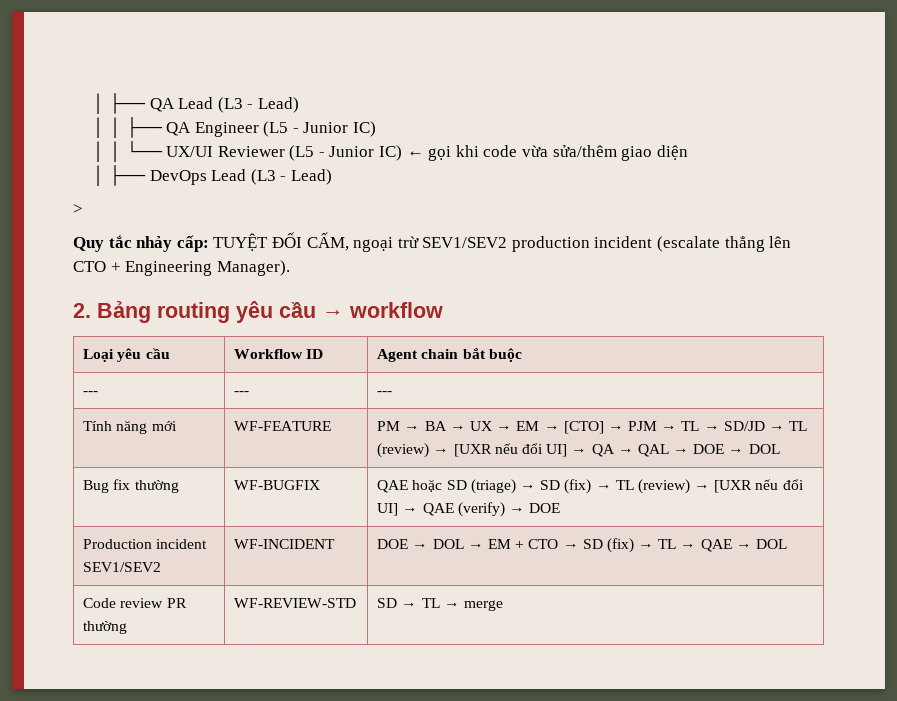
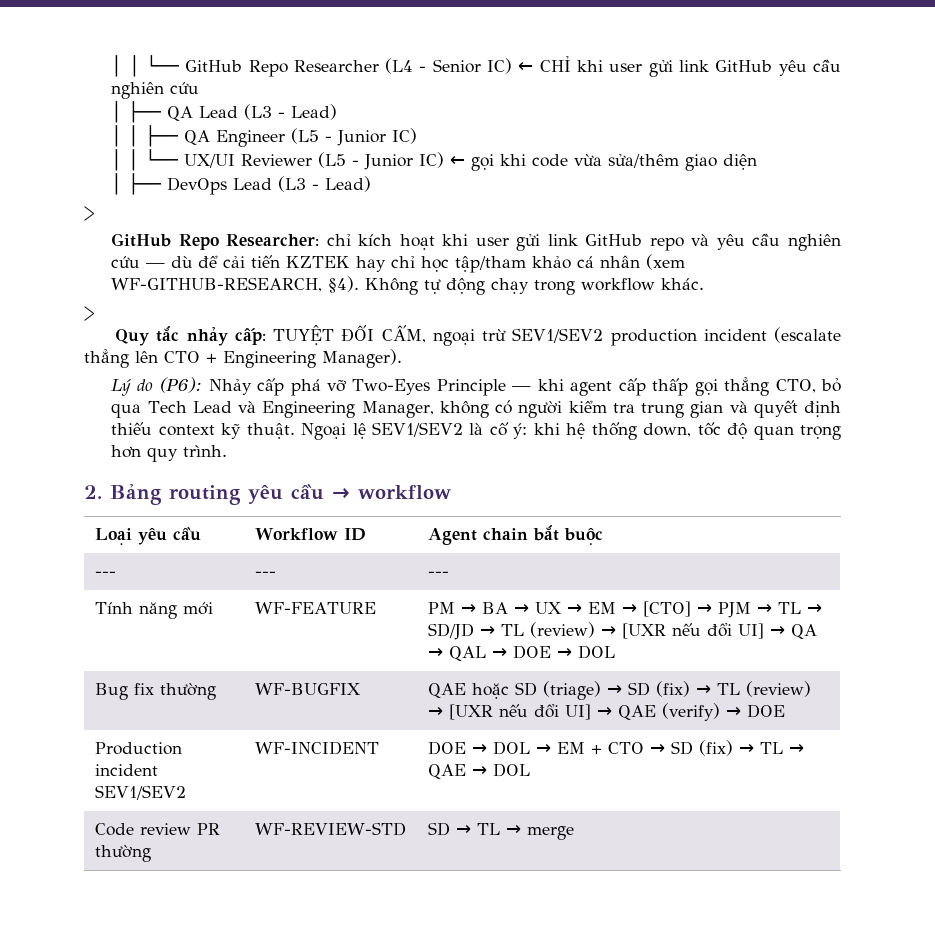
+ │ │ └── GitHub Repo Researcher (L4 - Senior IC) ← CHỈ khi user gửi link GitHub yêu cầu nghiên cứu
+ GitHub Repo Researcher: chỉ kích hoạt khi user gửi link GitHub repo và yêu cầu nghiên cứu — dù để cải tiến KZTEK hay chỉ học tập/tham khảo cá nhân (xem WF-GITHUB-RESEARCH, §4). Không tự động chạy trong workflow khác.
+ >
+ Lý do (P6): Nhảy cấp phá vỡ Two-Eyes Principle — khi agent cấp thấp gọi thẳng CTO, bỏ qua Tech Lead và Engineering Manager, không có người kiểm tra trung gian và quyết định thiếu context kỹ thuật. Ngoại lệ SEV1/SEV2 là cố ý: khi hệ thống down, tốc độ quan trọng hơn quy trình.

